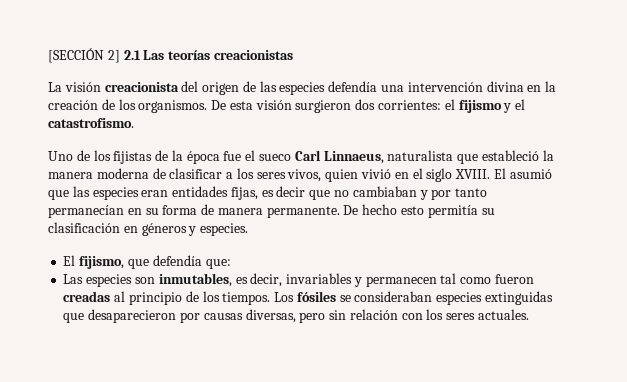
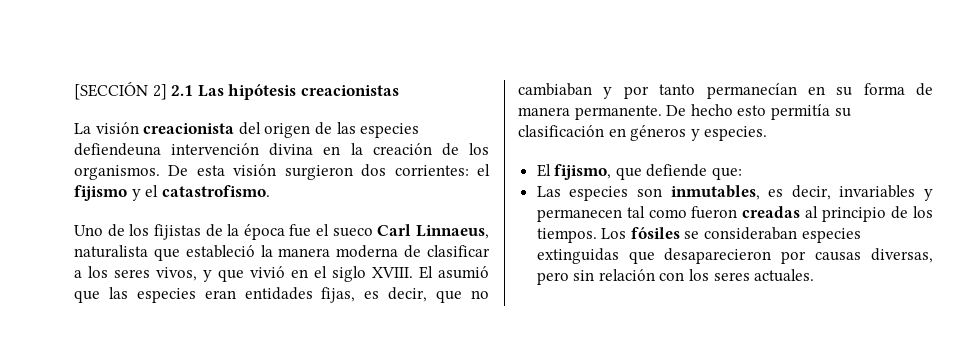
- [SECCIÓN 2] 2.1 Las teorías creacionistas
+ [SECCIÓN 2] 2.1 Las hipótesis creacionistas
- La visión creacionista del origen de las especies defendía una intervención divina en la creación de los organismos.
+ La visión creacionista del origen de las especies defiendeuna intervención divina en la creación de los organismos.
- Uno de los fijistas de la época fue el sueco Carl Linnaeus, naturalista que estableció la manera moderna de clasificar a los seres vivos, quien vivió en el siglo XVIII.
+ Uno de los fijistas de la época fue el sueco Carl Linnaeus, naturalista que estableció la manera moderna de clasificar a los seres vivos, y que vivió en el siglo XVIII.
- El asumió que las especies eran entidades fijas, es decir que no cambiaban y por tanto permanecían en su forma de manera permanente.
+ El asumió que las especies eran entidades fijas, es decir, que no cambiaban y por tanto permanecían en su forma de manera permanente.
- El fijismo, que defendía que:
+ El fijismo, que defiende que:

